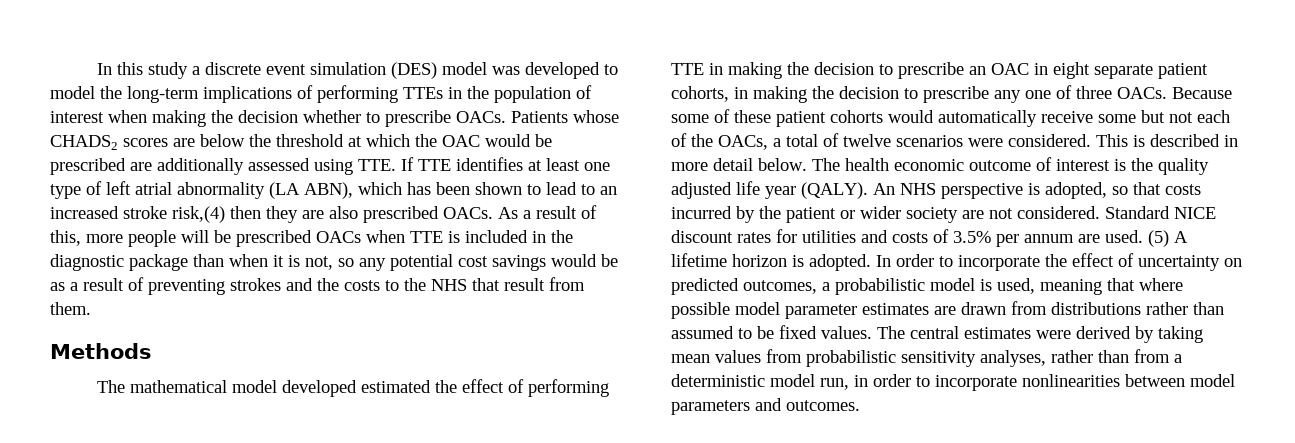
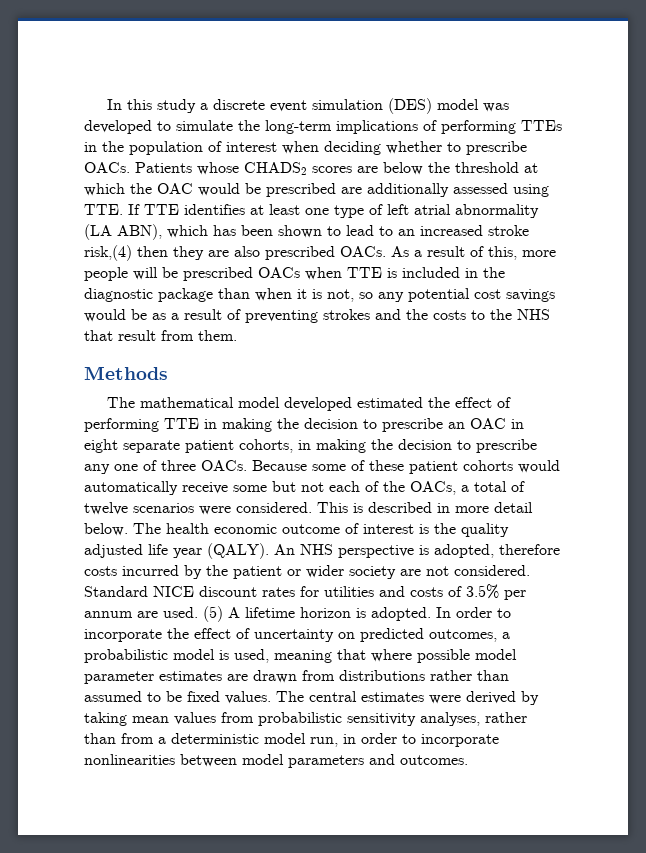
- In this study a discrete event simulation (DES) model was developed to model the long-term implications of performing TTEs in the population of interest when making the decision whether to prescribe OACs.
+ In this study a discrete event simulation (DES) model was developed to simulate the long-term implications of performing TTEs in the population of interest when deciding whether to prescribe OACs.
- An NHS perspective is adopted, so that costs incurred by the patient or wider society are not considered.
+ An NHS perspective is adopted, therefore costs incurred by the patient or wider society are not considered.

